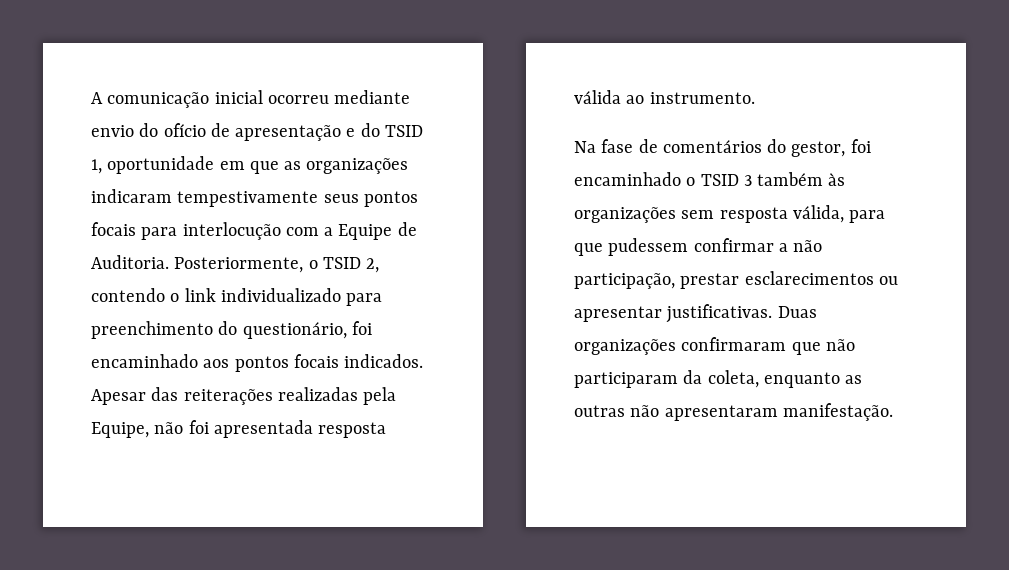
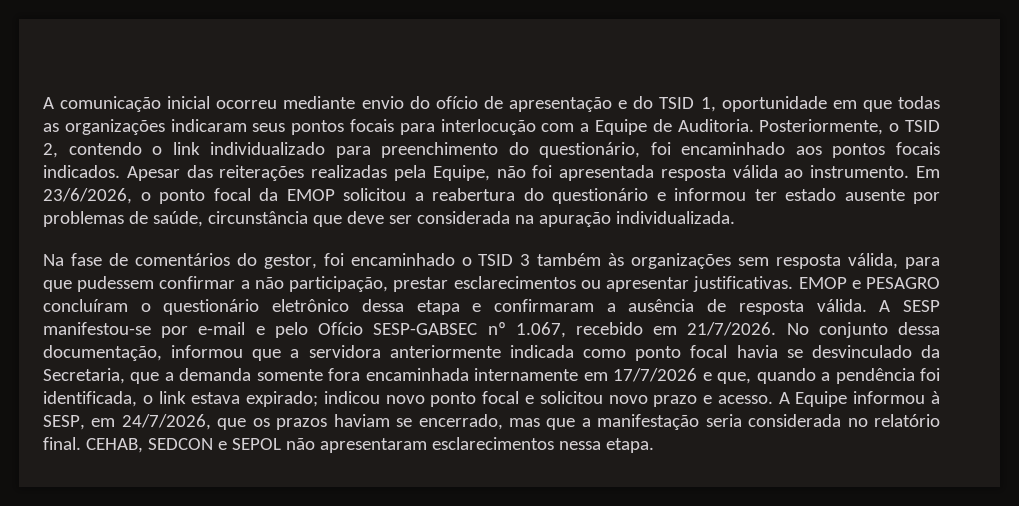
- A comunicação inicial ocorreu mediante envio do ofício de apresentação e do TSID 1, oportunidade em que as organizações indicaram tempestivamente seus pontos focais para interlocução com a Equipe de Auditoria.
+ A comunicação inicial ocorreu mediante envio do ofício de apresentação e do TSID 1, oportunidade em que todas as organizações indicaram seus pontos focais para interlocução com a Equipe de Auditoria.
+ Em 23/6/2026, o ponto focal da EMOP solicitou a reabertura do questionário e informou ter estado ausente por problemas de saúde, circunstância que deve ser considerada na apuração individualizada.
- Duas organizações confirmaram que não participaram da coleta, enquanto as outras não apresentaram manifestação.
+ EMOP e PESAGRO concluíram o questionário eletrônico dessa etapa e confirmaram a ausência de resposta válida. A SESP manifestou-se por e-mail e pelo Ofício SESP-GABSEC nº 1.067, recebido em 21/7/2026. No conjunto dessa documentação, informou que a servidora anteriormente indicada como ponto focal havia se desvinculado da Secretaria, que a demanda somente fora encaminhada internamente em 17/7/2026 e que, quando a pendência foi identificada, o link estava expirado; indicou novo ponto focal e solicitou novo prazo e acesso. A Equipe informou à SESP, em 24/7/2026, que os prazos haviam se encerrado, mas que a manifestação seria considerada no relatório final. CEHAB, SEDCON e SEPOL não apresentaram esclarecimentos nessa etapa.

